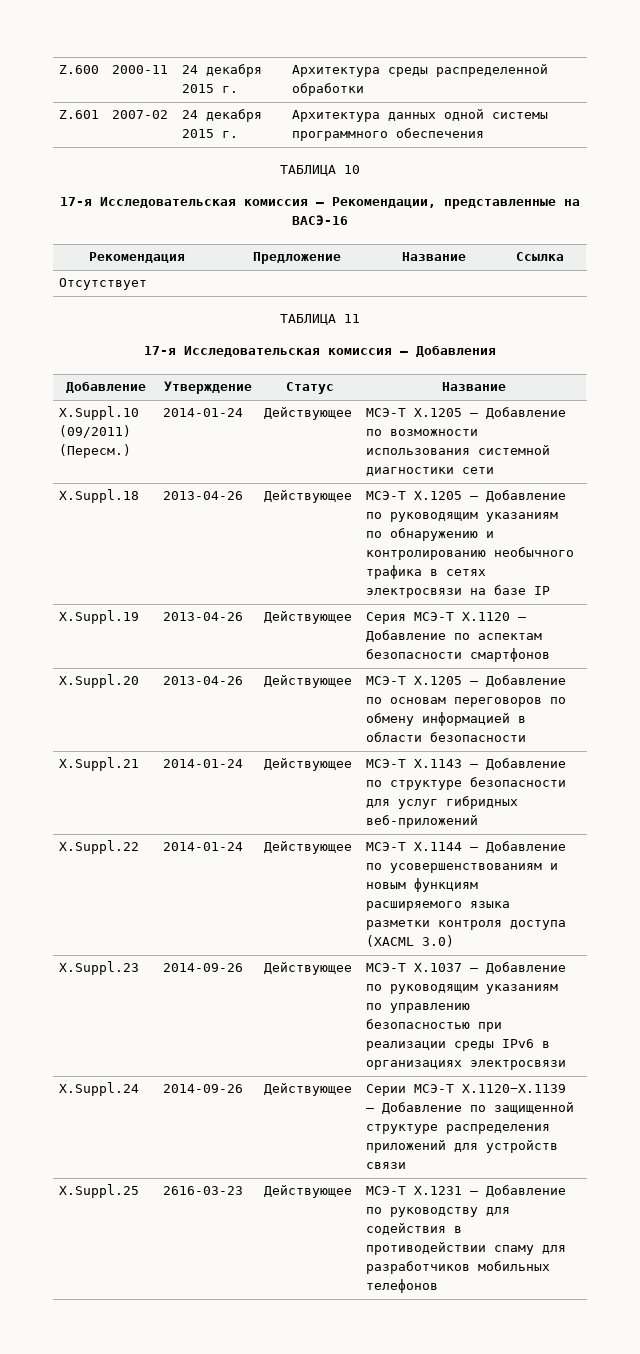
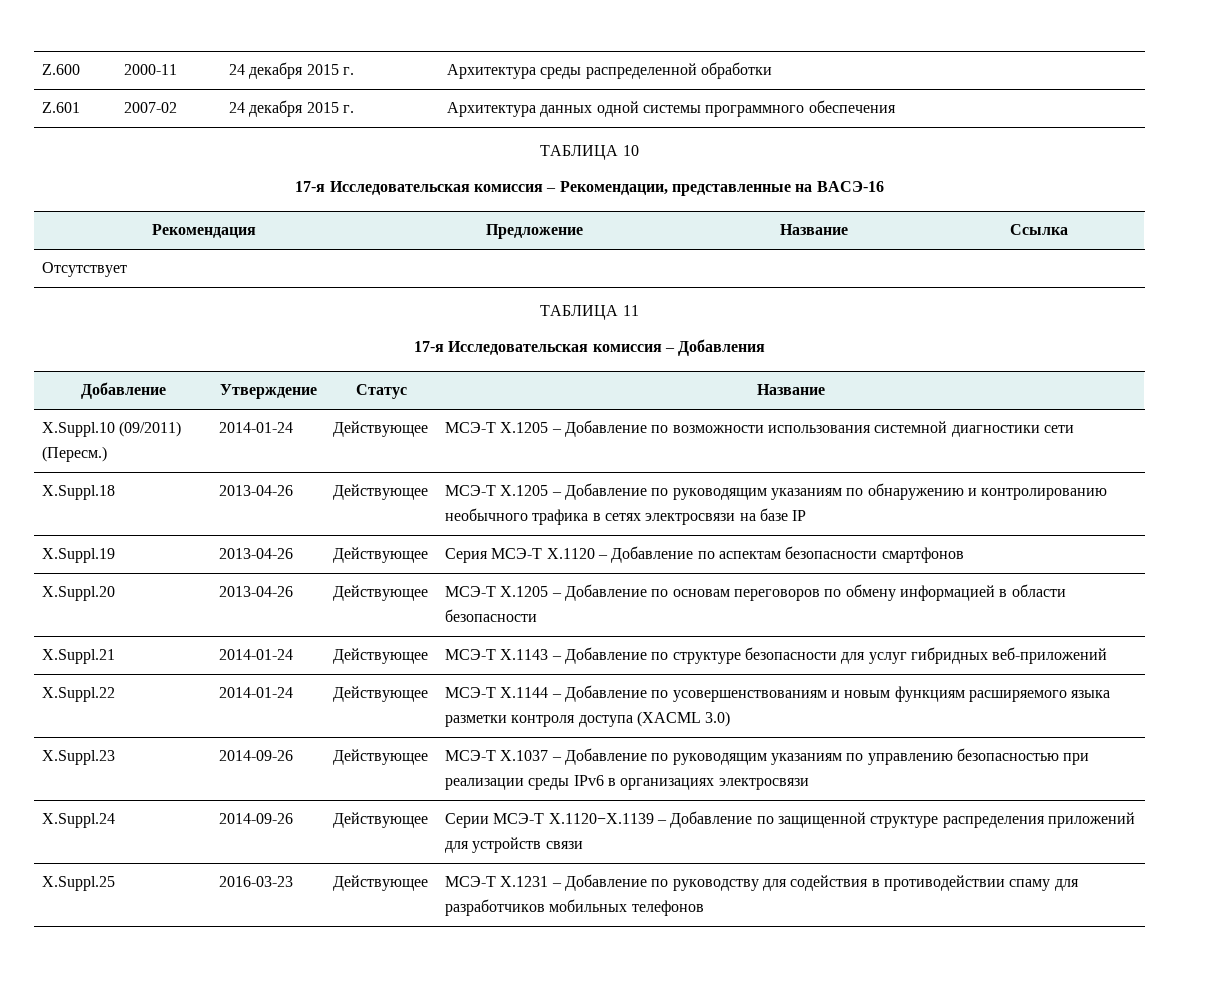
- X.Suppl.25 | 2616-03-23 | Действующее | МСЭ-T X.1231 – Добавление по руководству для содействия в противодействии спаму для разработчиков мобильных телефонов
+ X.Suppl.25 | 2016-03-23 | Действующее | МСЭ-T X.1231 – Добавление по руководству для содействия в противодействии спаму для разработчиков мобильных телефонов

